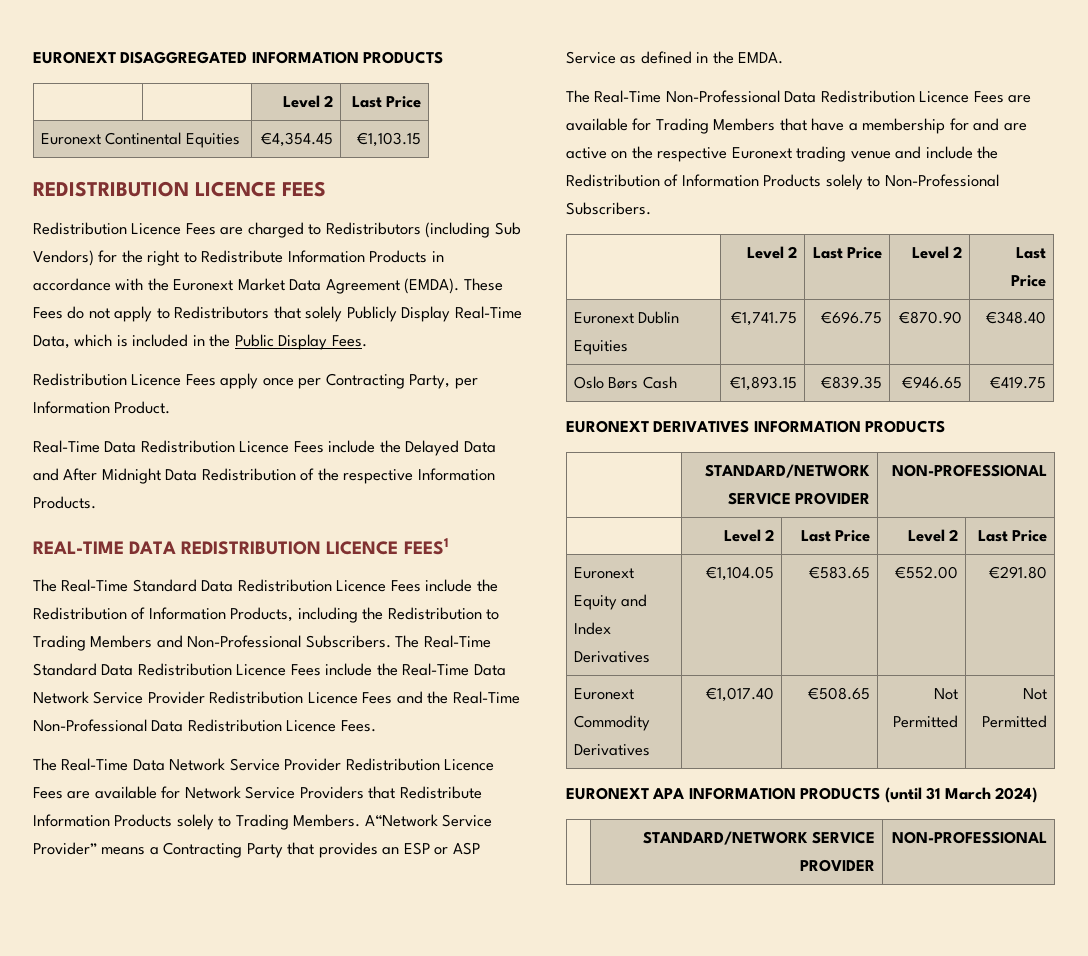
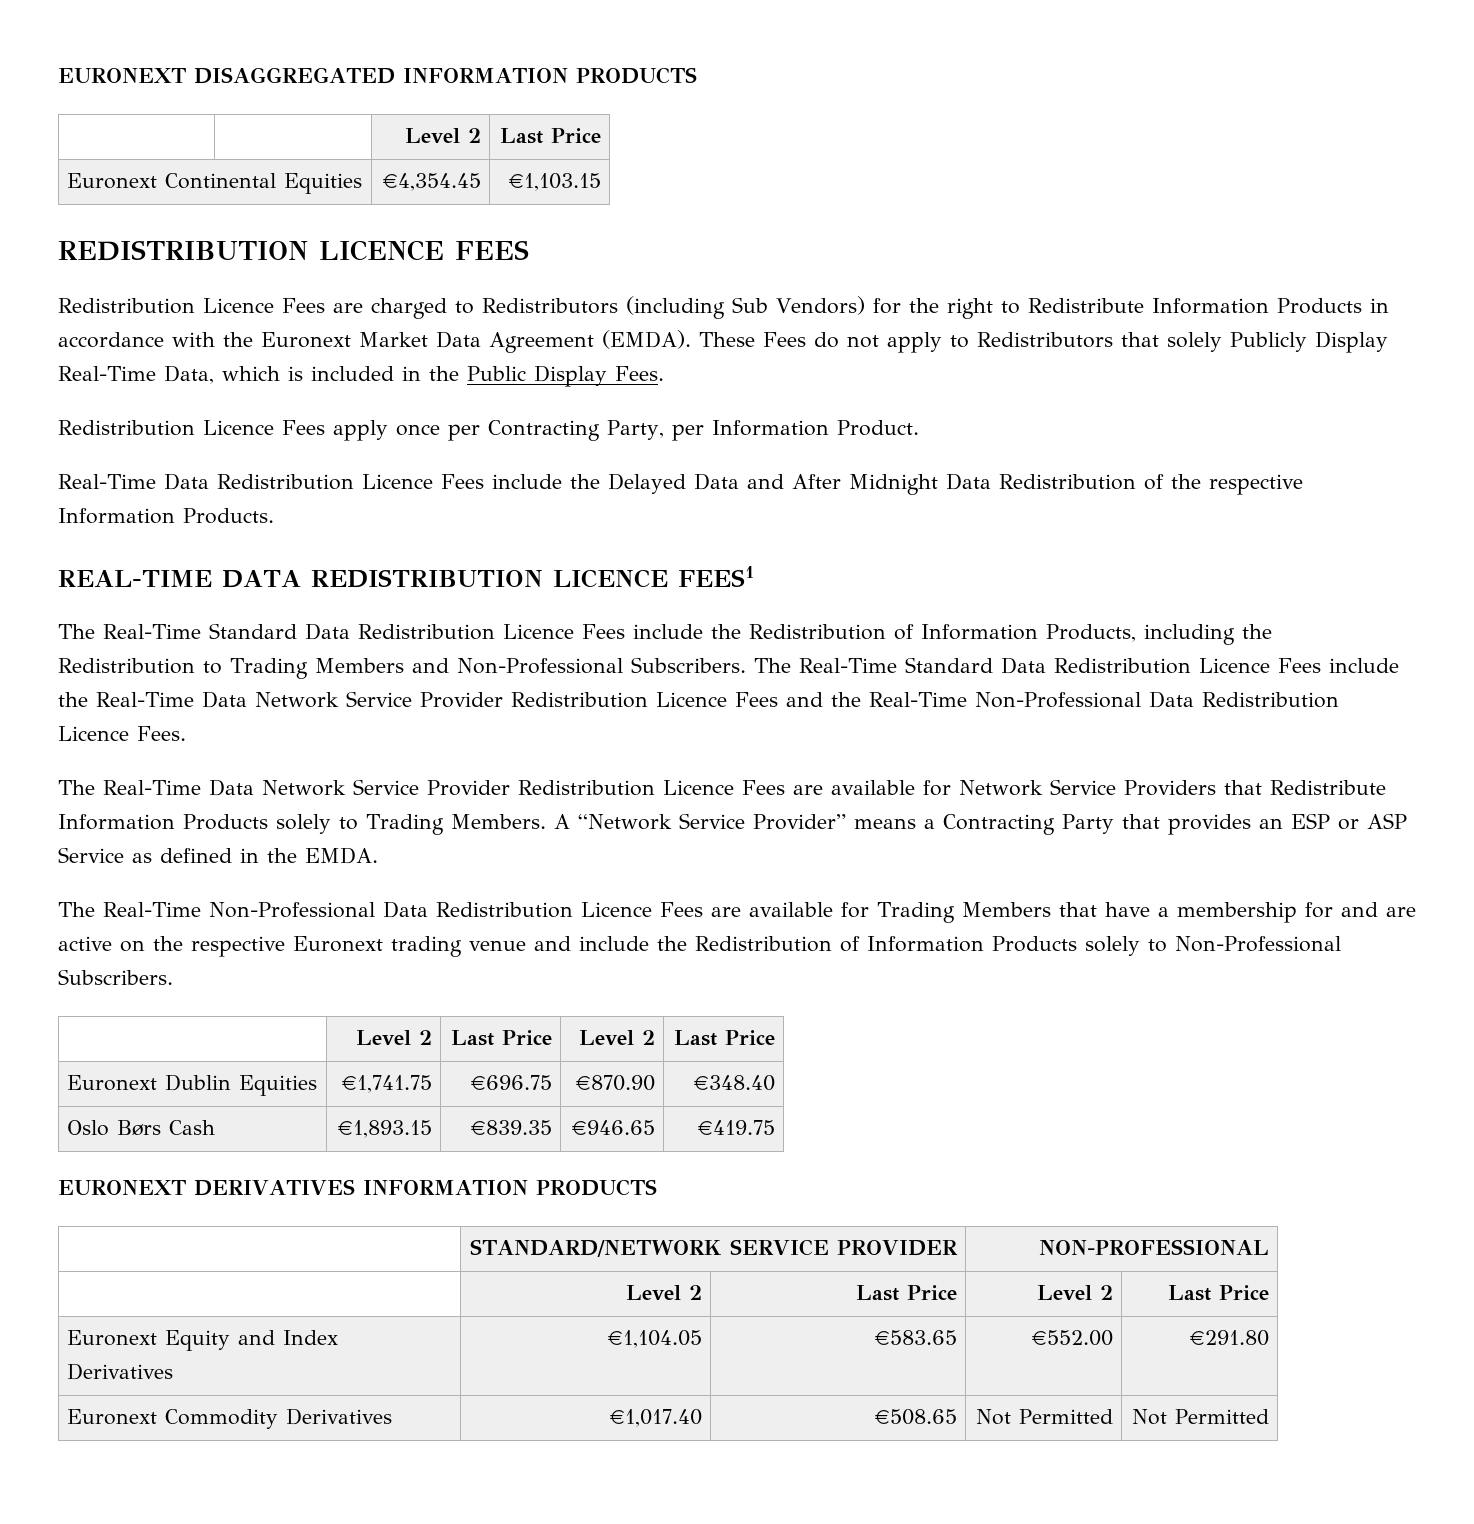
- A“Network Service Provider” means a Contracting Party that provides an ESP or ASP Service as defined in the EMDA.
+ A “Network Service Provider” means a Contracting Party that provides an ESP or ASP Service as defined in the EMDA.
- EURONEXT APA INFORMATION PRODUCTS (until 31 March 2024)
- | STANDARD/NETWORK SERVICE PROVIDER | NON-PROFESSIONAL

